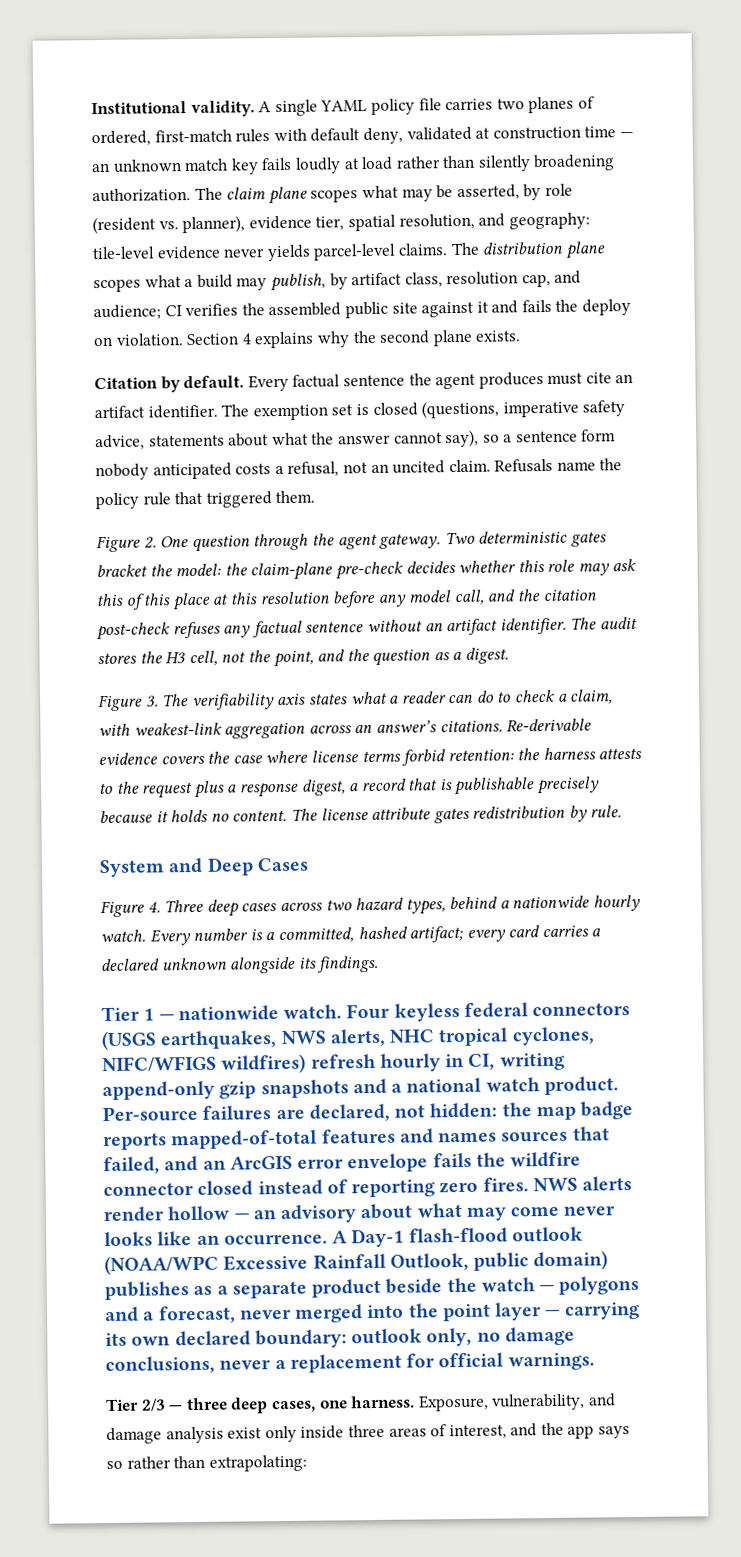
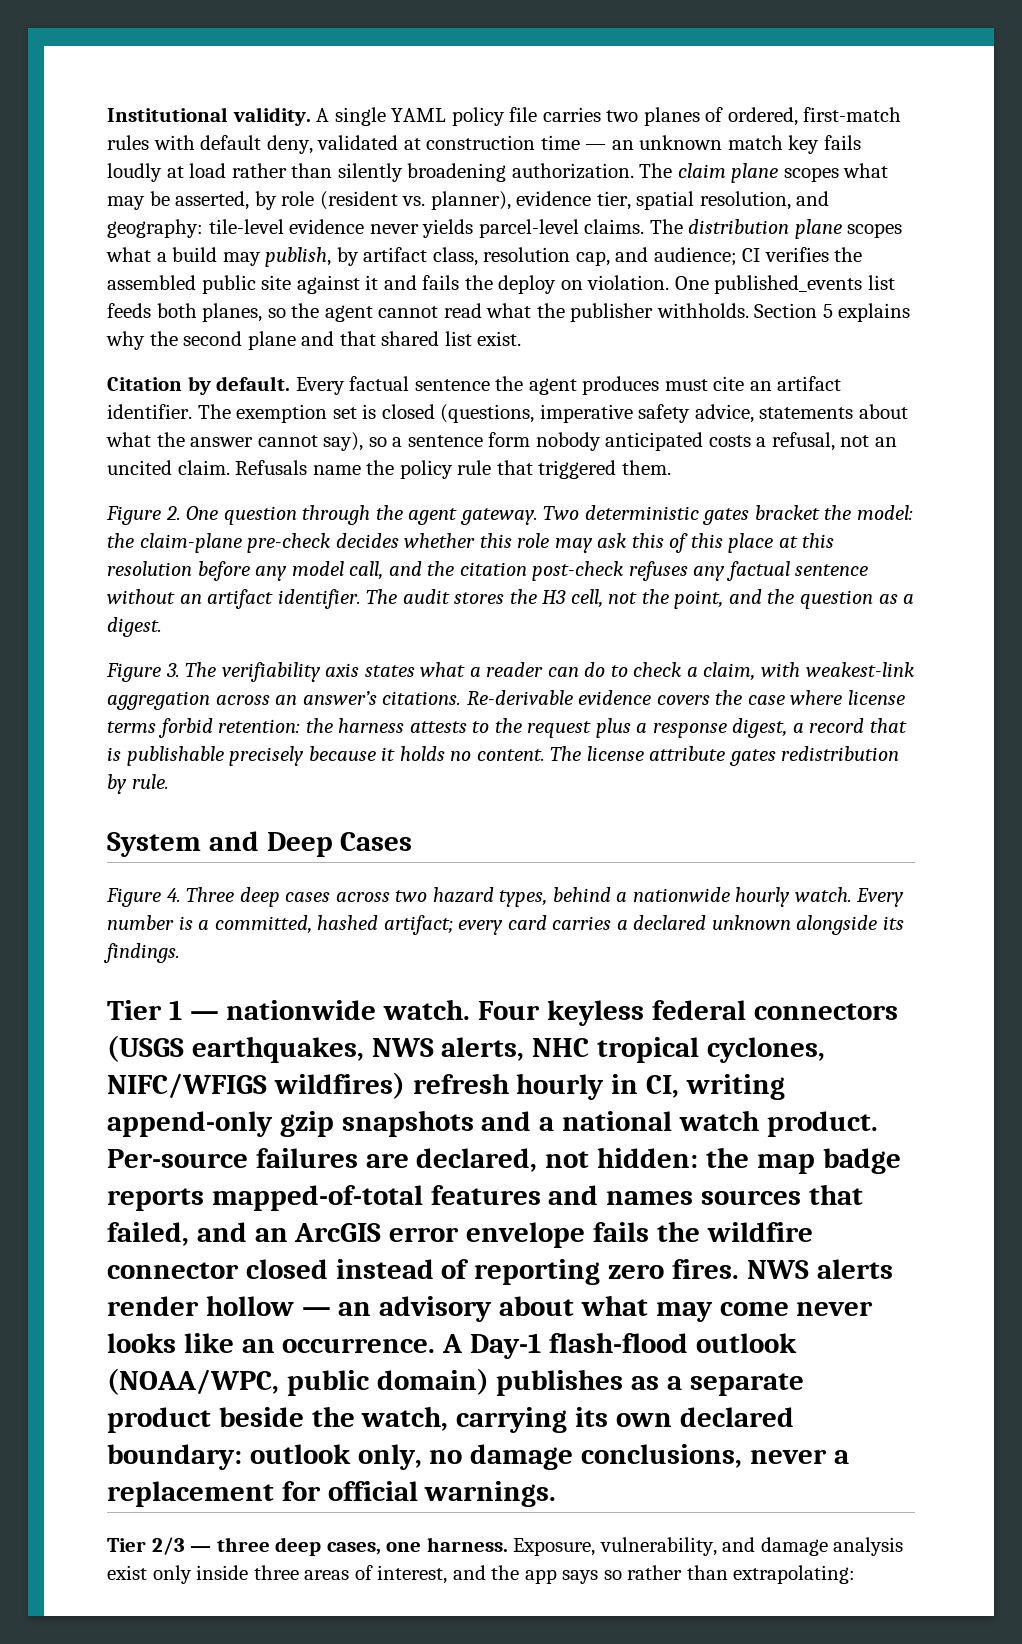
- Section 4 explains why the second plane exists.
+ One published_events list feeds both planes, so the agent cannot read what the publisher withholds. Section 5 explains why the second plane and that shared list exist.
- A Day-1 flash-flood outlook (NOAA/WPC Excessive Rainfall Outlook, public domain) publishes as a separate product beside the watch — polygons and a forecast, never merged into the point layer — carrying its own declared boundary: outlook only, no damage conclusions, never a replacement for official warnings.
+ A Day-1 flash-flood outlook (NOAA/WPC, public domain) publishes as a separate product beside the watch, carrying its own declared boundary: outlook only, no damage conclusions, never a replacement for official warnings.

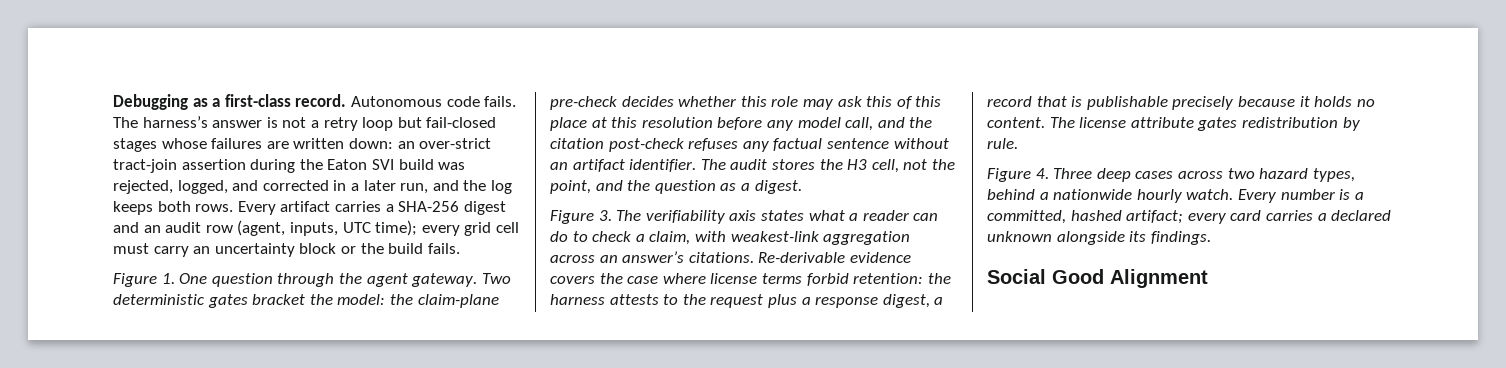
- Institutional validity. A single YAML policy file carries two planes of ordered, first-match rules with default deny, validated at construction time — an unknown match key fails loudly at load rather than silently broadening authorization. The claim plane scopes what may be asserted, by role (resident vs. planner), evidence tier, spatial resolution, and geography: tile-level evidence never yields parcel-level claims. The distribution plane scopes what a build may publish, by artifact class, resolution cap, and audience; CI verifies the assembled public site against it and fails the deploy on violation. One published_events list feeds both planes, so the agent cannot read what the publisher withholds. Section 5 explains why the second plane and that shared list exist.
- Citation by default. Every factual sentence the agent produces must cite an artifact identifier. The exemption set is closed (questions, imperative safety advice, statements about what the answer cannot say), so a sentence form nobody anticipated costs a refusal, not an uncited claim. Refusals name the policy rule that triggered them.
- Figure 2. One question through the agent gateway.
+ Debugging as a first-class record. Autonomous code fails. The harness’s answer is not a retry loop but fail-closed stages whose failures are written down: an over-strict tract-join assertion during the Eaton SVI build was rejected, logged, and corrected in a later run, and the log keeps both rows. Every artifact carries a SHA-256 digest and an audit row (agent, inputs, UTC time); every grid cell must carry an uncertainty block or the build fails.
+ Figure 1. One question through the agent gateway.
- System and Deep Cases
- Tier 1 — nationwide watch. Four keyless federal connectors (USGS earthquakes, NWS alerts, NHC tropical cyclones, NIFC/WFIGS wildfires) refresh hourly in CI, writing append-only gzip snapshots and a national watch product. Per-source failures are declared, not hidden: the map badge reports mapped-of-total features and names sources that failed, and an ArcGIS error envelope fails the wildfire connector closed instead of reporting zero fires. NWS alerts render hollow — an advisory about what may come never looks like an occurrence. A Day-1 flash-flood outlook (NOAA/WPC, public domain) publishes as a separate product beside the watch, carrying its own declared boundary: outlook only, no damage conclusions, never a replacement for official warnings.
- Tier 2/3 — three deep cases, one harness. Exposure, vulnerability, and damage analysis exist only inside three areas of interest, and the app says so rather than extrapolating:
+ Social Good Alignment

